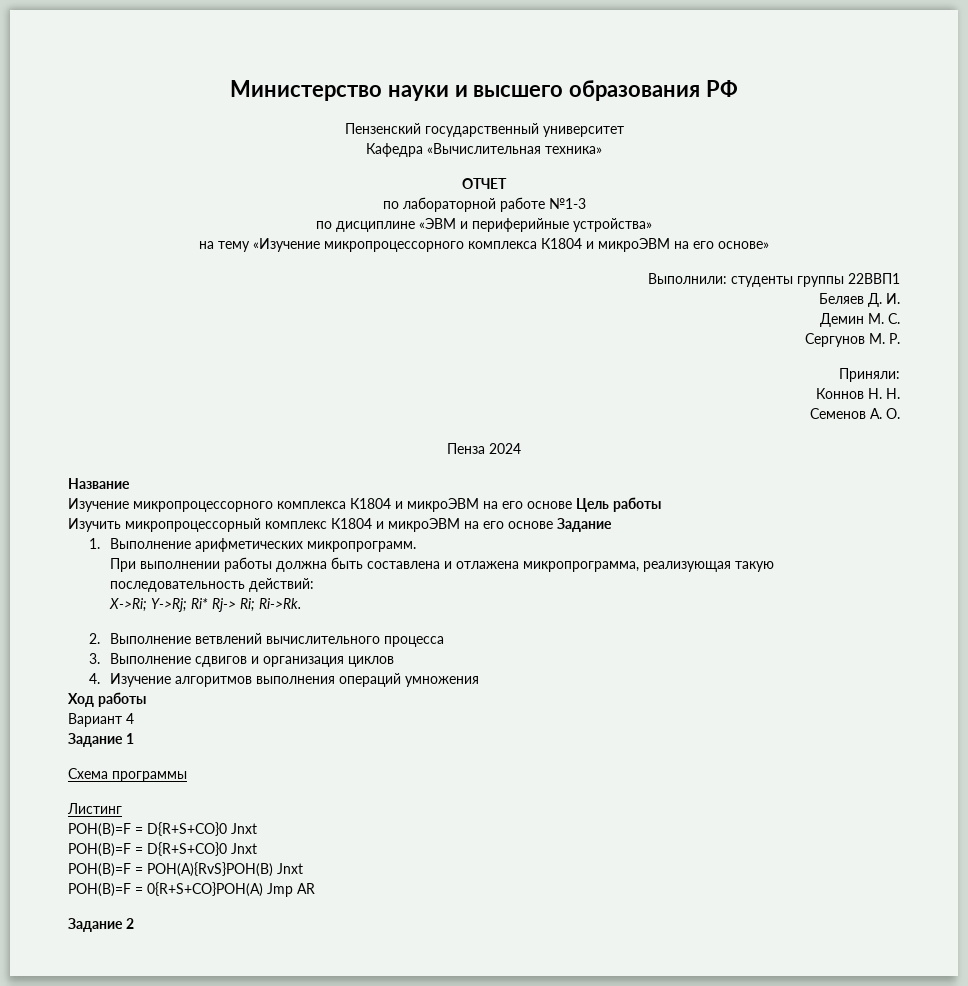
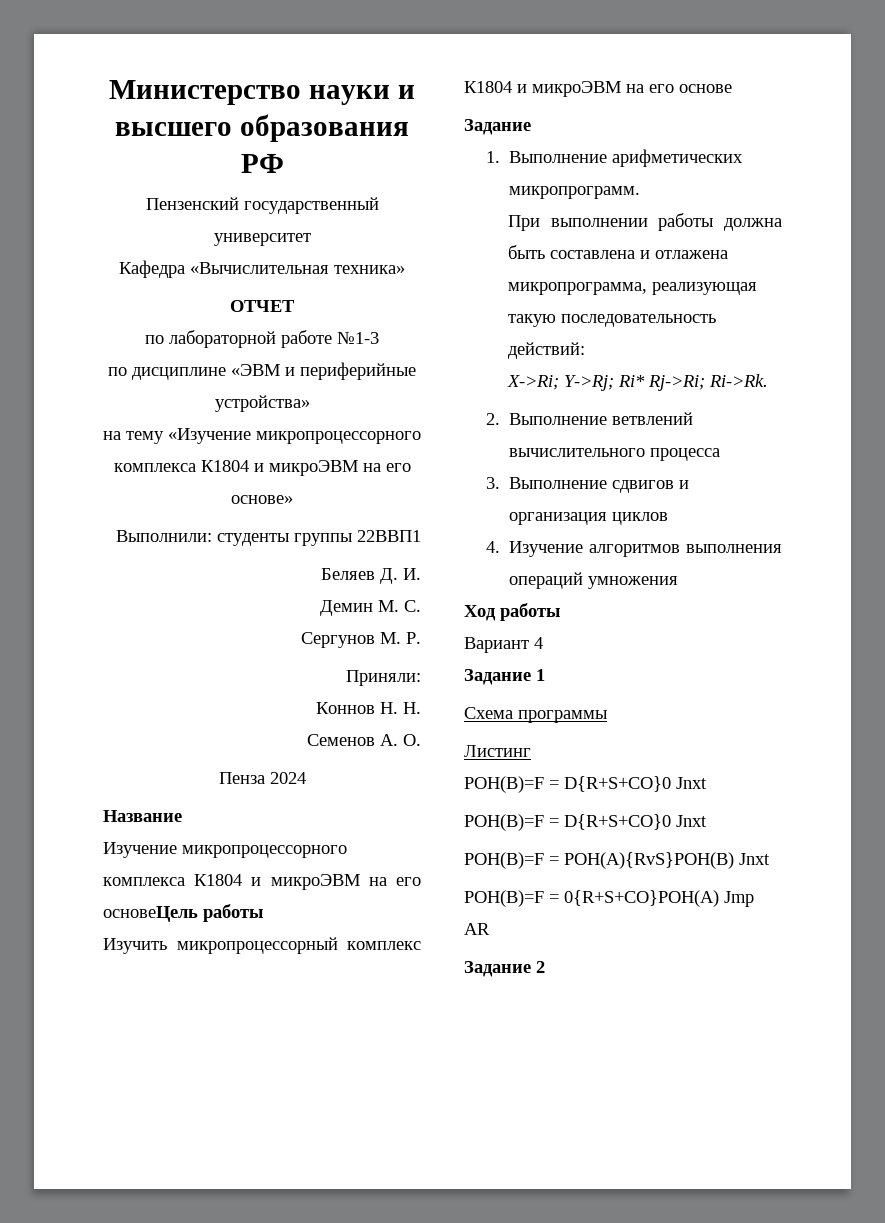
- Изучение микропроцессорного комплекса К1804 и микроЭВМ на его основе Цель работы
+ Изучение микропроцессорного комплекса К1804 и микроЭВМ на его основеЦель работы
- Изучить микропроцессорный комплекс К1804 и микроЭВМ на его основе Задание
+ Изучить микропроцессорный комплекс К1804 и микроЭВМ на его основе
+ Задание
- X->Ri; Y->Rj; Ri* Rj-> Ri; Ri->Rk.
+ X->Ri; Y->Rj; Ri* Rj->Ri; Ri->Rk.

